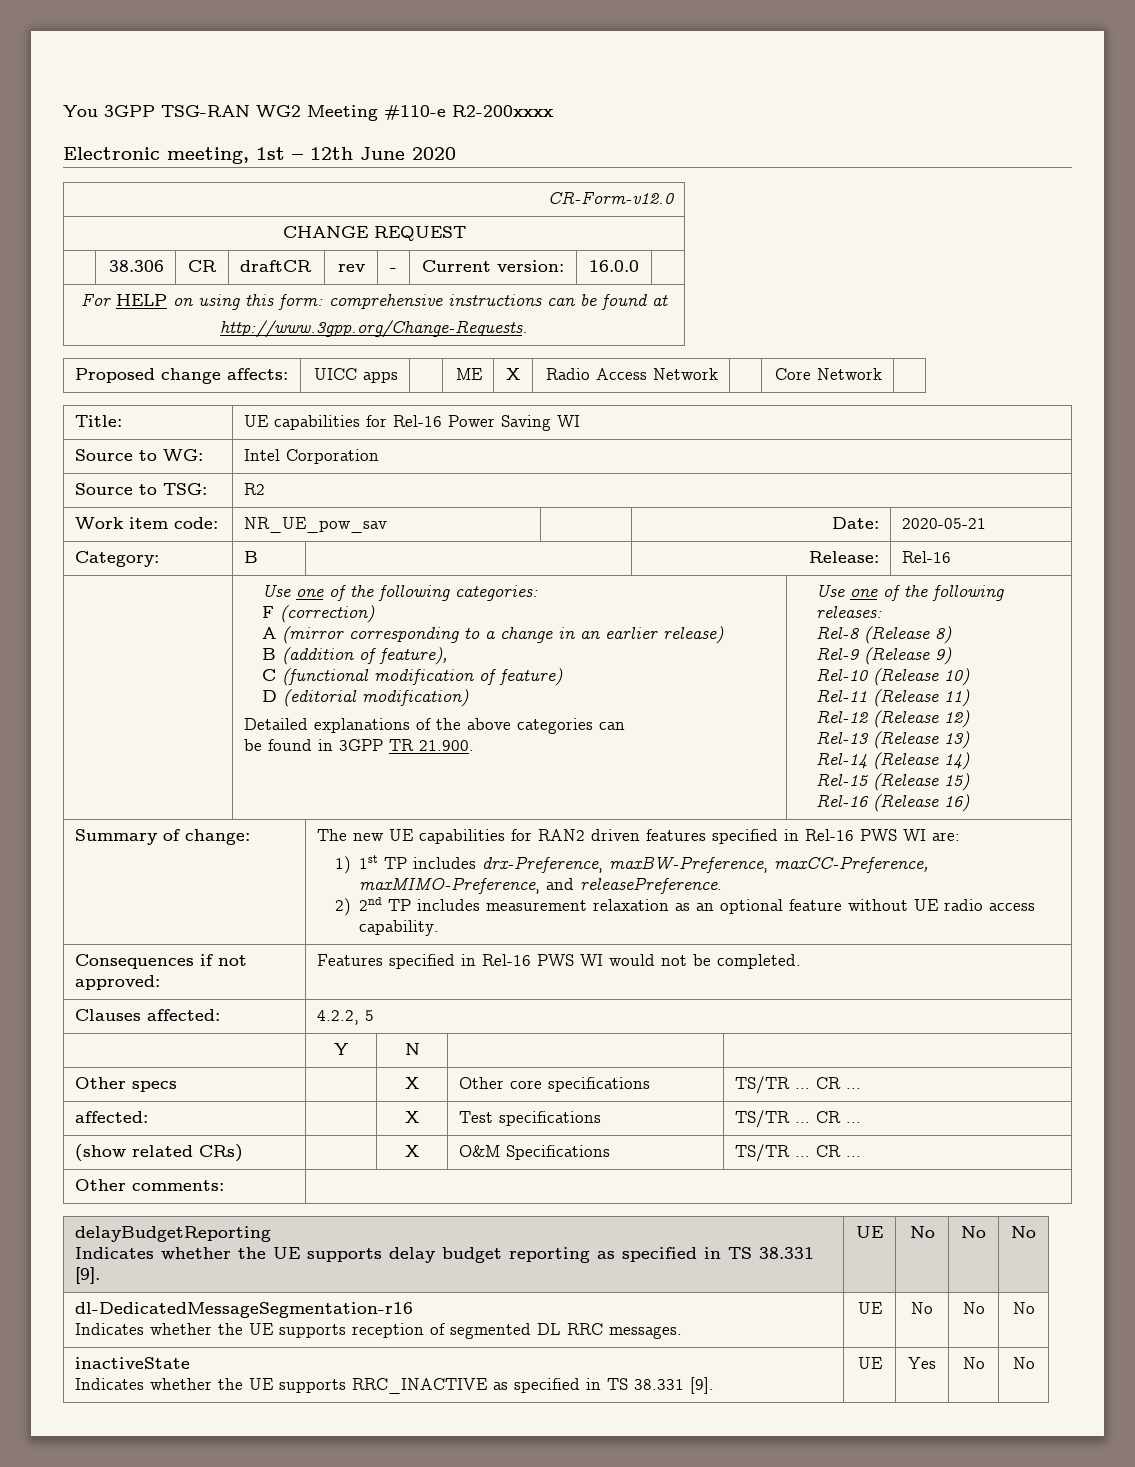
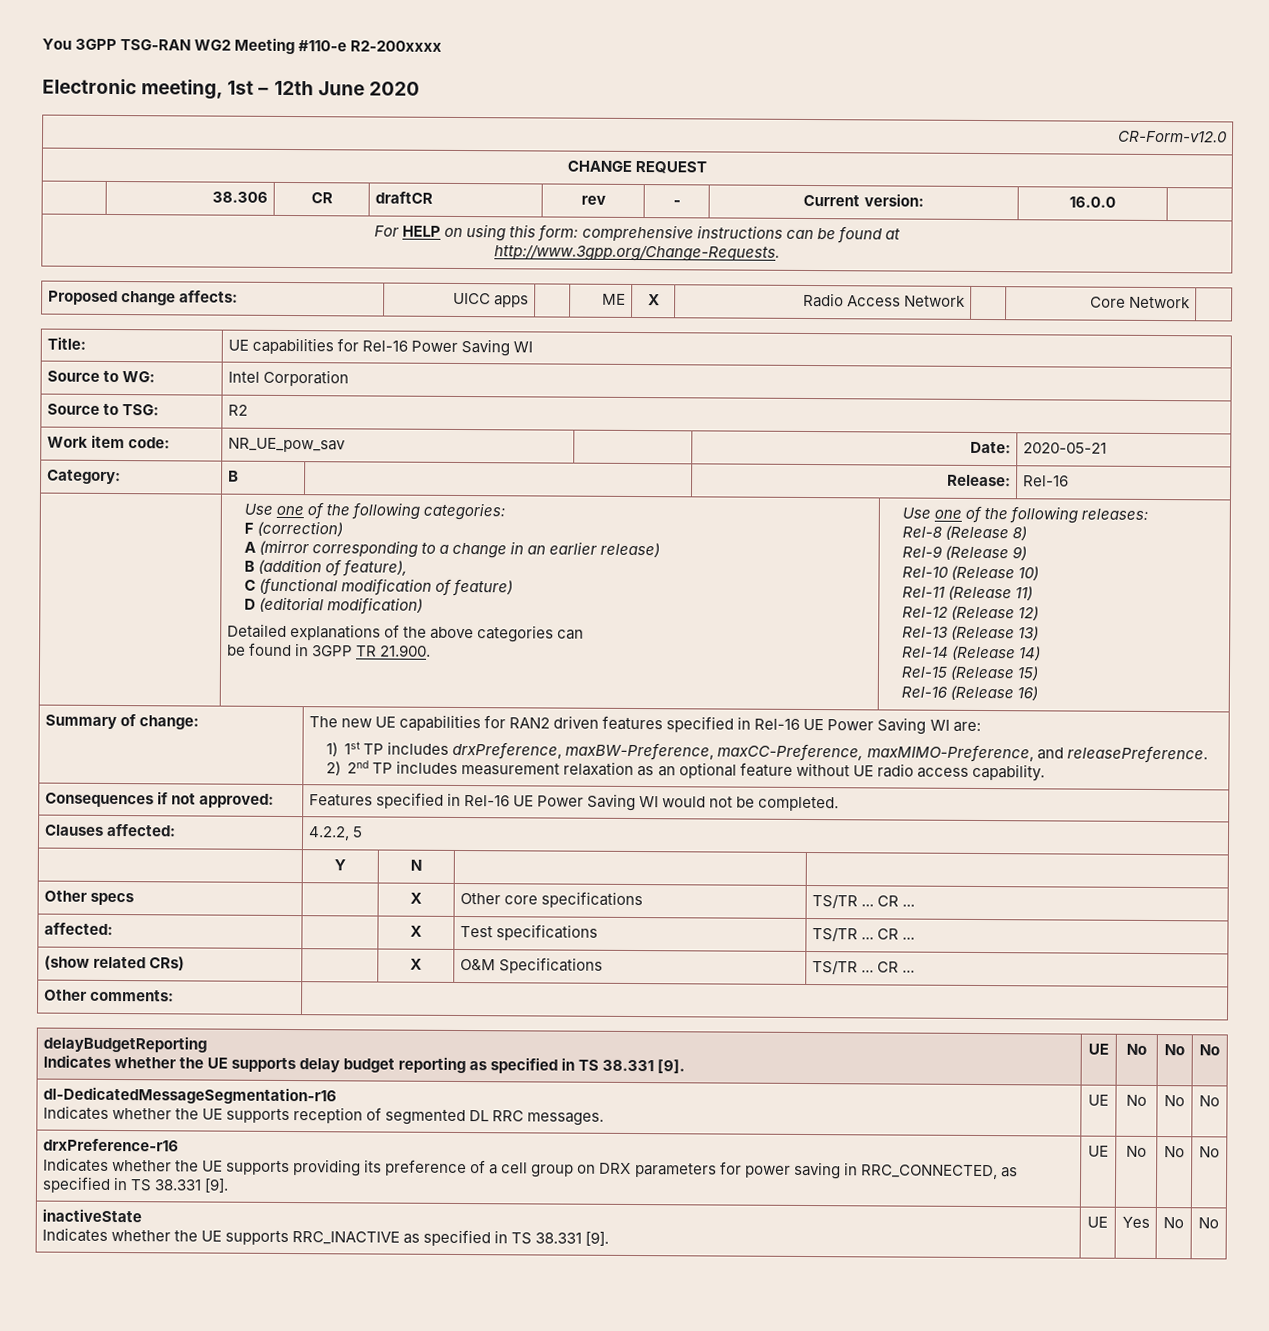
- The new UE capabilities for RAN2 driven features specified in Rel-16 PWS WI are:
+ The new UE capabilities for RAN2 driven features specified in Rel-16 UE Power Saving WI are:
- 1) 1st TP includes drx-Preference, maxBW-Preference, maxCC-Preference, maxMIMO-Preference, and releasePreference.
+ 1) 1st TP includes drxPreference, maxBW-Preference, maxCC-Preference, maxMIMO-Preference, and releasePreference.
- Consequences if not approved: | Features specified in Rel-16 PWS WI would not be completed.
+ Consequences if not approved: | Features specified in Rel-16 UE Power Saving WI would not be completed.
+ drxPreference-r16
+ Indicates whether the UE supports providing its preference of a cell group on DRX parameters for power saving in RRC_CONNECTED, as specified in TS 38.331 [9]. | UE | No | No | No

